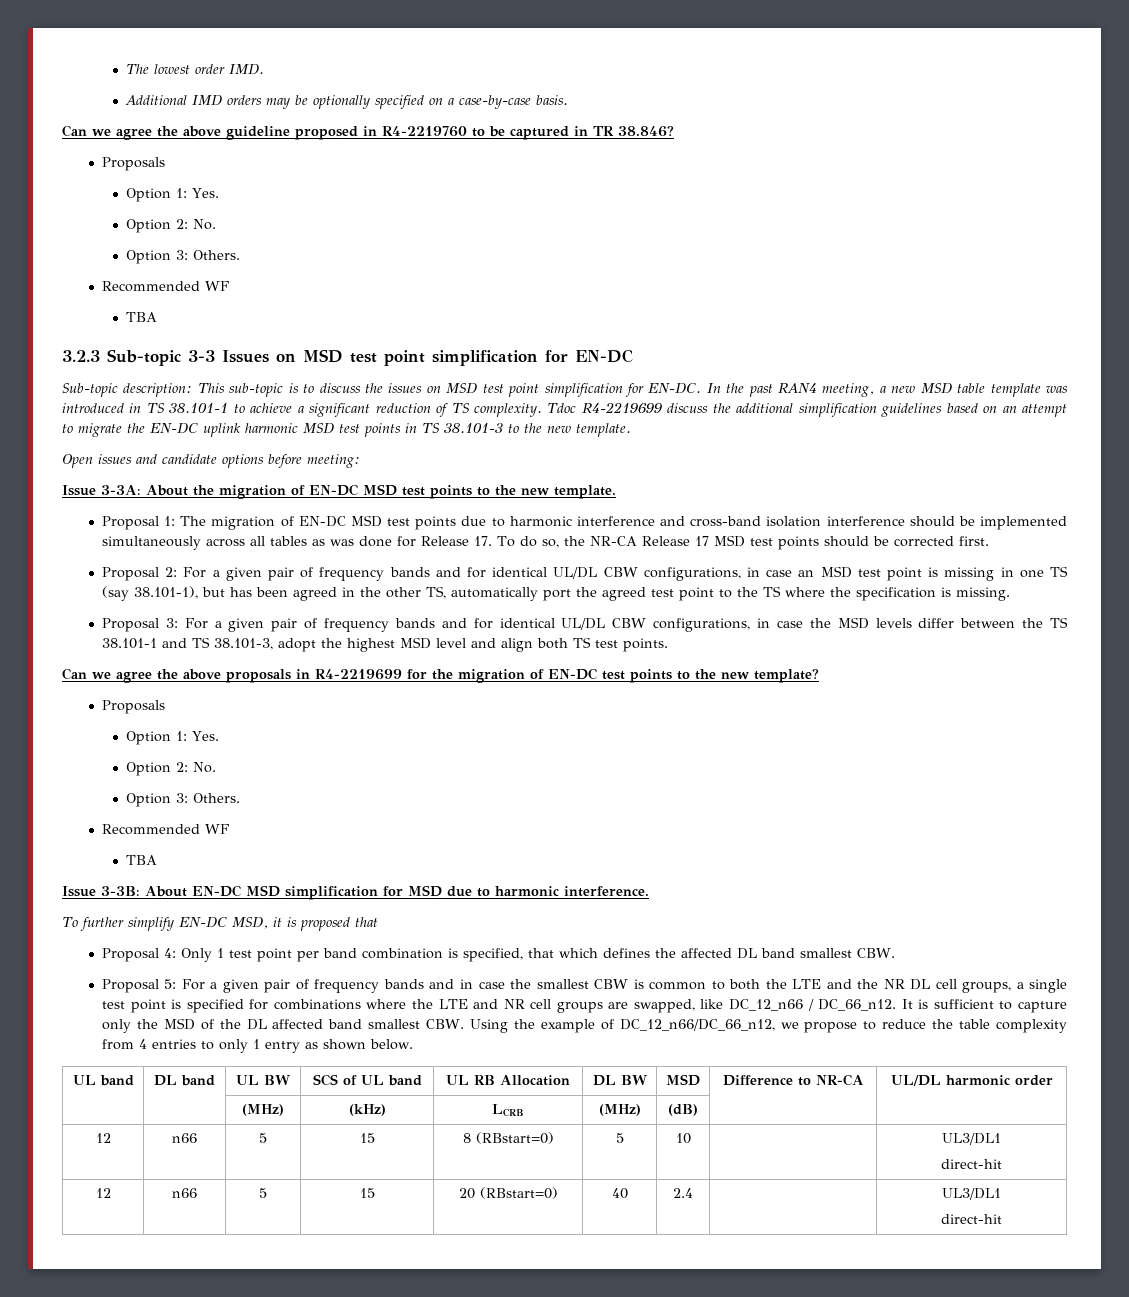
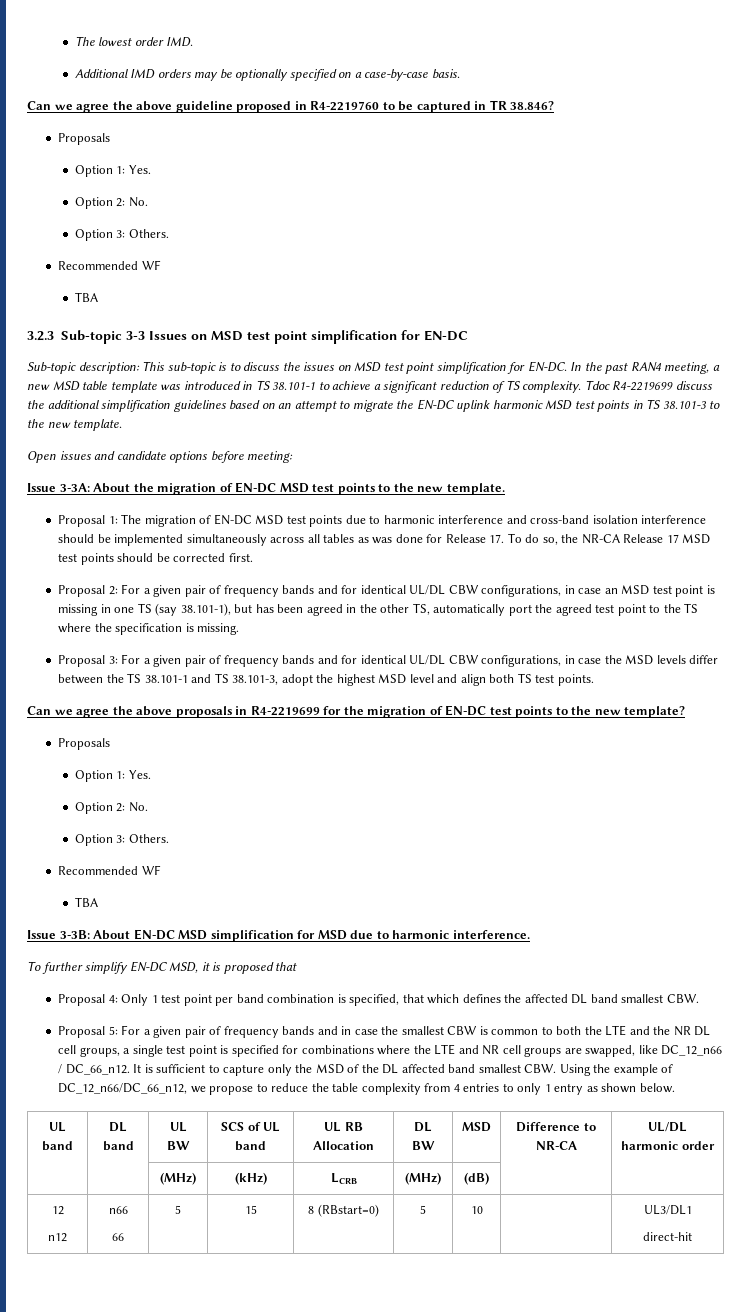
- 12 | n66 | 5 | 15 | 8 (RBstart=0) | 5 | 10 | | UL3/DL1
+ 12
+ n12 | n66
+ 66 | 5 | 15 | 8 (RBstart=0) | 5 | 10 | | UL3/DL1
- 12 | n66 | 5 | 15 | 20 (RBstart=0) | 40 | 2.4 | | UL3/DL1
- direct-hit

